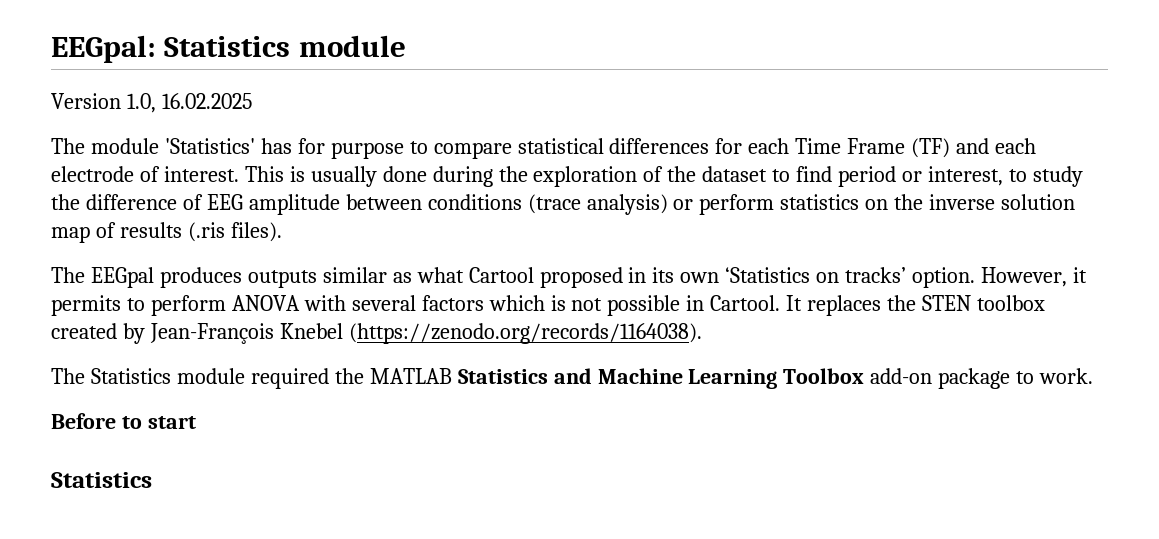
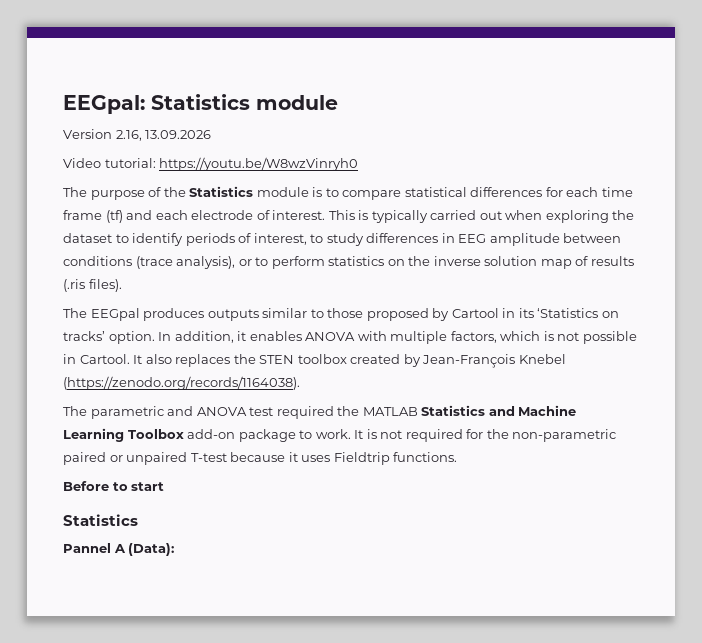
- Version 1.0, 16.02.2025
- The module 'Statistics' has for purpose to compare statistical differences for each Time Frame (TF) and each electrode of interest.
+ Version 2.16, 13.09.2026
+ Video tutorial: https://youtu.be/W8wzVinryh0
+ The purpose of the Statistics module is to compare statistical differences for each time frame (tf) and each electrode of interest.
- This is usually done during the exploration of the dataset to find period or interest, to study the difference of EEG amplitude between conditions (trace analysis) or perform statistics on the inverse solution map of results (.ris files).
+ This is typically carried out when exploring the dataset to identify periods of interest, to study differences in EEG amplitude between conditions (trace analysis), or to perform statistics on the inverse solution map of results (.ris files).
- The EEGpal produces outputs similar as what Cartool proposed in its own ‘Statistics on tracks’ option.
+ The EEGpal produces outputs similar to those proposed by Cartool in its ‘Statistics on tracks’ option.
- However, it permits to perform ANOVA with several factors which is not possible in Cartool.
+ In addition, it enables ANOVA with multiple factors, which is not possible in Cartool.
- It replaces the STEN toolbox created by Jean-François Knebel (https://zenodo.org/records/1164038).
+ It also replaces the STEN toolbox created by Jean-François Knebel (https://zenodo.org/records/1164038).
- The Statistics module required the MATLAB Statistics and Machine Learning Toolbox add-on package to work.
+ The parametric and ANOVA test required the MATLAB Statistics and Machine Learning Toolbox add-on package to work. It is not required for the non-parametric paired or unpaired T-test because it uses Fieldtrip functions.
+ Pannel A (Data):

